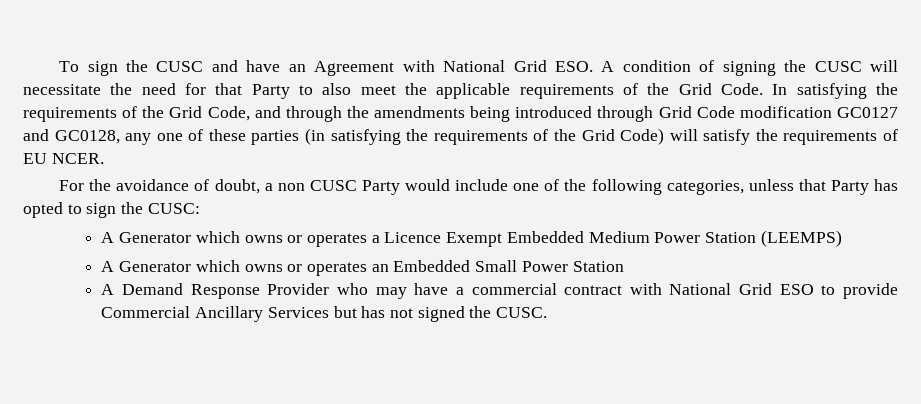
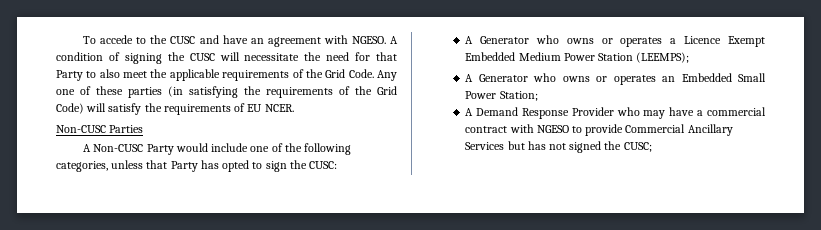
- To sign the CUSC and have an Agreement with National Grid ESO. A condition of signing the CUSC will necessitate the need for that Party to also meet the applicable requirements of the Grid Code.
+ To accede to the CUSC and have an agreement with NGESO. A condition of signing the CUSC will necessitate the need for that Party to also meet the applicable requirements of the Grid Code.
- In satisfying the requirements of the Grid Code, and through the amendments being introduced through Grid Code modification GC0127 and GC0128, any one of these parties (in satisfying the requirements of the Grid Code) will satisfy the requirements of EU NCER.
+ Any one of these parties (in satisfying the requirements of the Grid Code) will satisfy the requirements of EU NCER.
- For the avoidance of doubt, a non CUSC Party would include one of the following categories, unless that Party has opted to sign the CUSC:
+ Non-CUSC Parties
+ A Non-CUSC Party would include one of the following categories, unless that Party has opted to sign the CUSC:
- A Generator which owns or operates a Licence Exempt Embedded Medium Power Station (LEEMPS)
- A Generator which owns or operates an Embedded Small Power Station
+ A Generator who owns or operates a Licence Exempt Embedded Medium Power Station (LEEMPS);
+ A Generator who owns or operates an Embedded Small Power Station;
- A Demand Response Provider who may have a commercial contract with National Grid ESO to provide Commercial Ancillary Services but has not signed the CUSC.
+ A Demand Response Provider who may have a commercial contract with NGESO to provide Commercial Ancillary Services but has not signed the CUSC;

